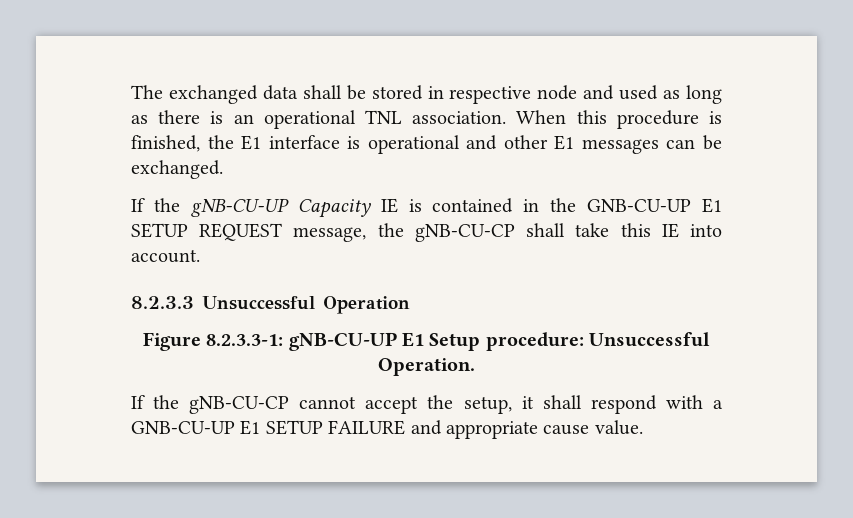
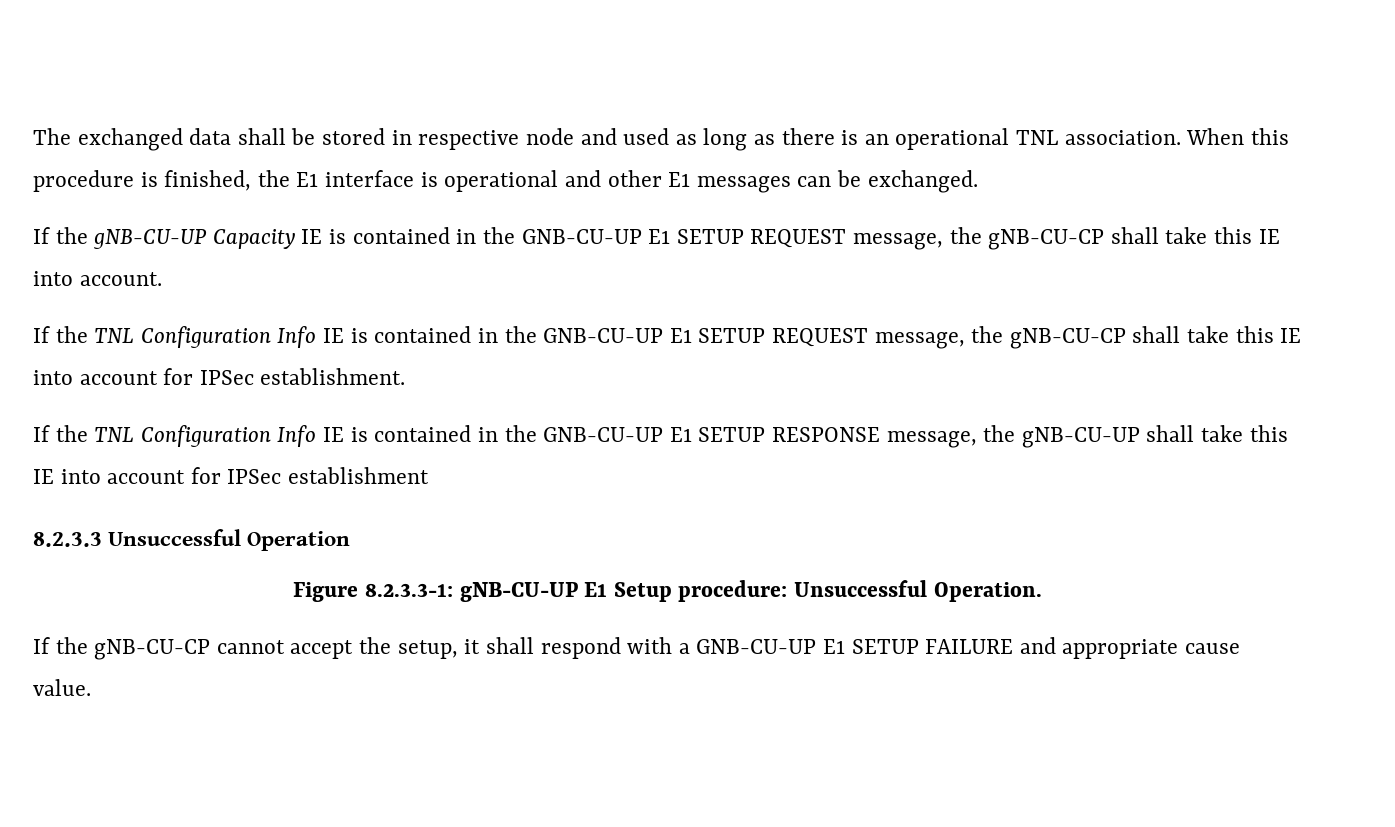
+ If the TNL Configuration Info IE is contained in the GNB-CU-UP E1 SETUP REQUEST message, the gNB-CU-CP shall take this IE into account for IPSec establishment.
+ If the TNL Configuration Info IE is contained in the GNB-CU-UP E1 SETUP RESPONSE message, the gNB-CU-UP shall take this IE into account for IPSec establishment

